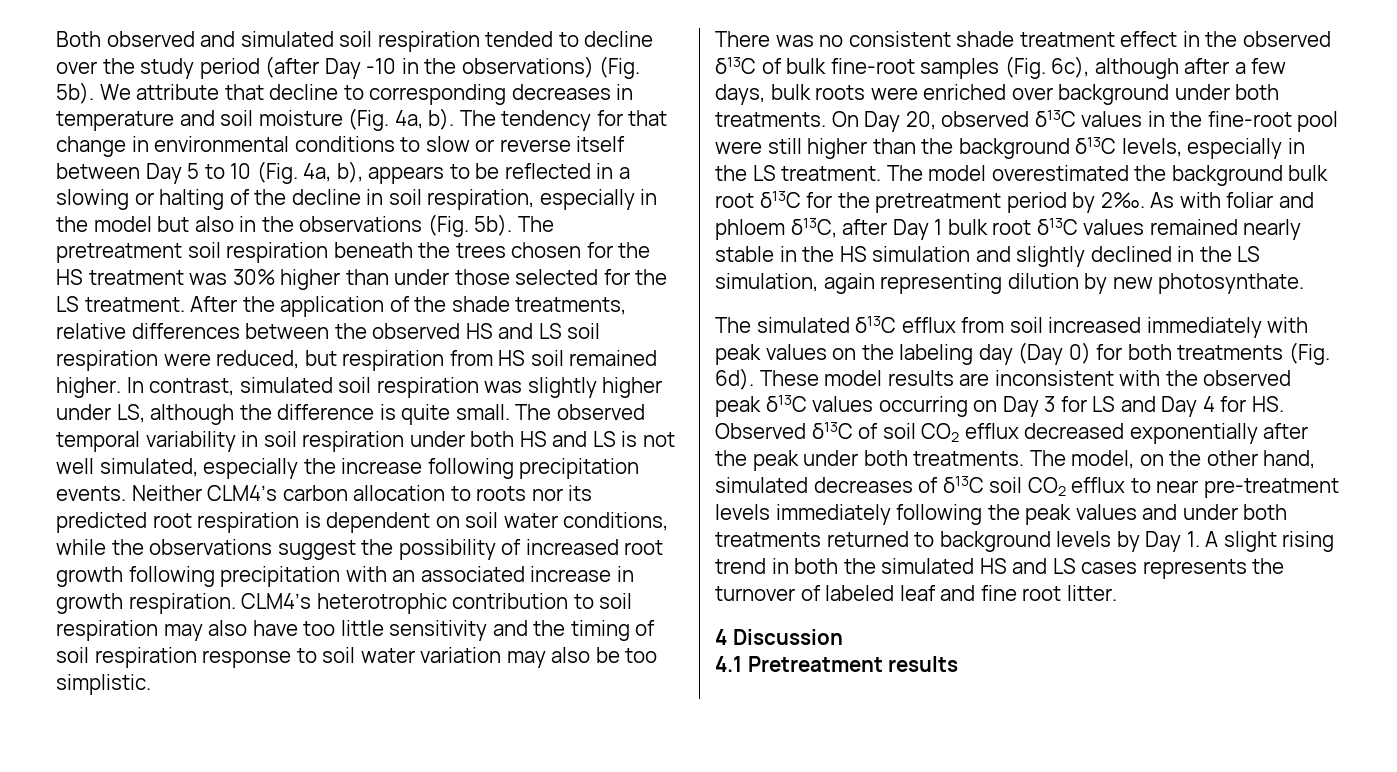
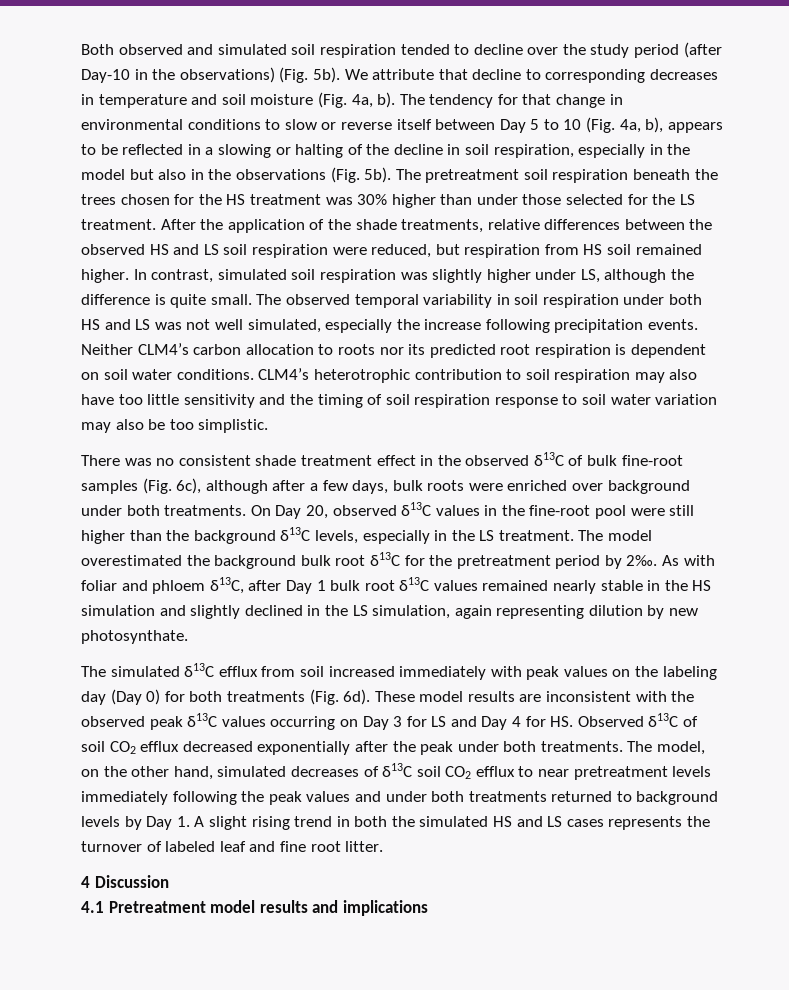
- Both observed and simulated soil respiration tended to decline over the study period (after Day -10 in the observations) (Fig. 5b).
+ Both observed and simulated soil respiration tended to decline over the study period (after Day-10 in the observations) (Fig. 5b).
- The observed temporal variability in soil respiration under both HS and LS is not well simulated, especially the increase following precipitation events.
+ The observed temporal variability in soil respiration under both HS and LS was not well simulated, especially the increase following precipitation events.
- Neither CLM4’s carbon allocation to roots nor its predicted root respiration is dependent on soil water conditions, while the observations suggest the possibility of increased root growth following precipitation with an associated increase in growth respiration.
+ Neither CLM4’s carbon allocation to roots nor its predicted root respiration is dependent on soil water conditions.
- The model, on the other hand, simulated decreases of δ13C soil CO2 efflux to near pre-treatment levels immediately following the peak values and under both treatments returned to background levels by Day 1. A slight rising trend in both the simulated HS and LS cases represents the turnover of labeled leaf and fine root litter.
+ The model, on the other hand, simulated decreases of δ13C soil CO2 efflux to near pretreatment levels immediately following the peak values and under both treatments returned to background levels by Day 1. A slight rising trend in both the simulated HS and LS cases represents the turnover of labeled leaf and fine root litter.
- 4.1 Pretreatment results
+ 4.1 Pretreatment model results and implications

